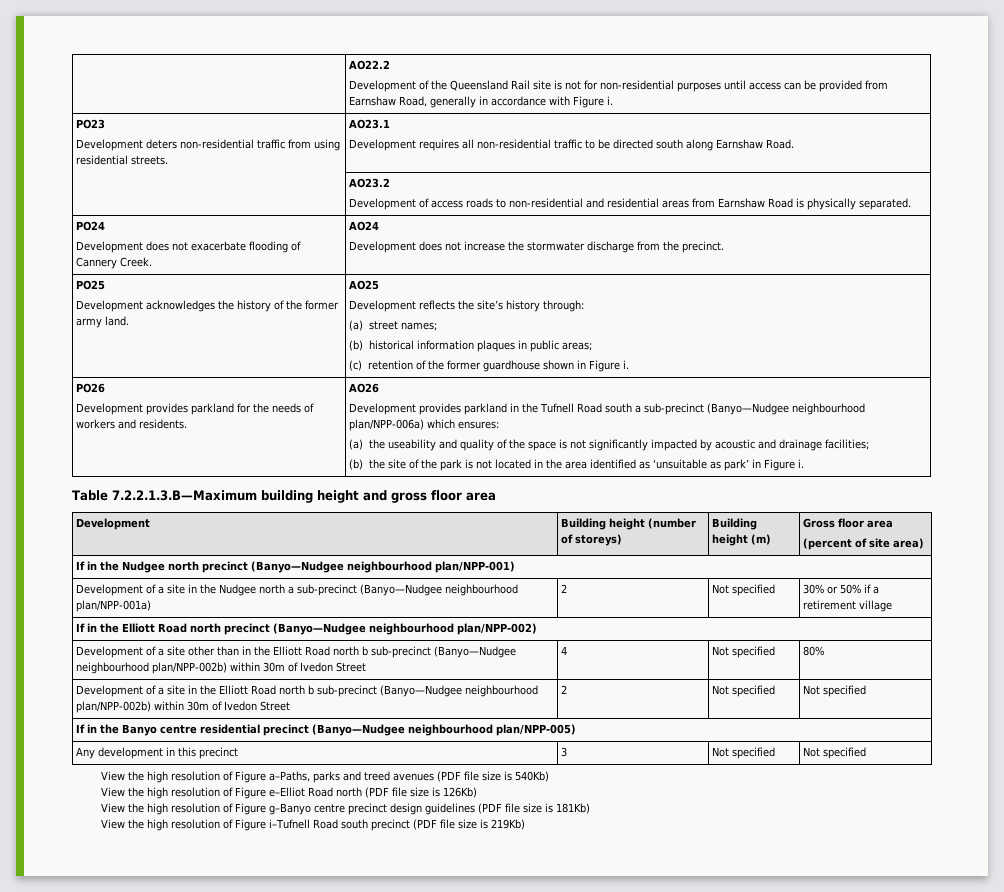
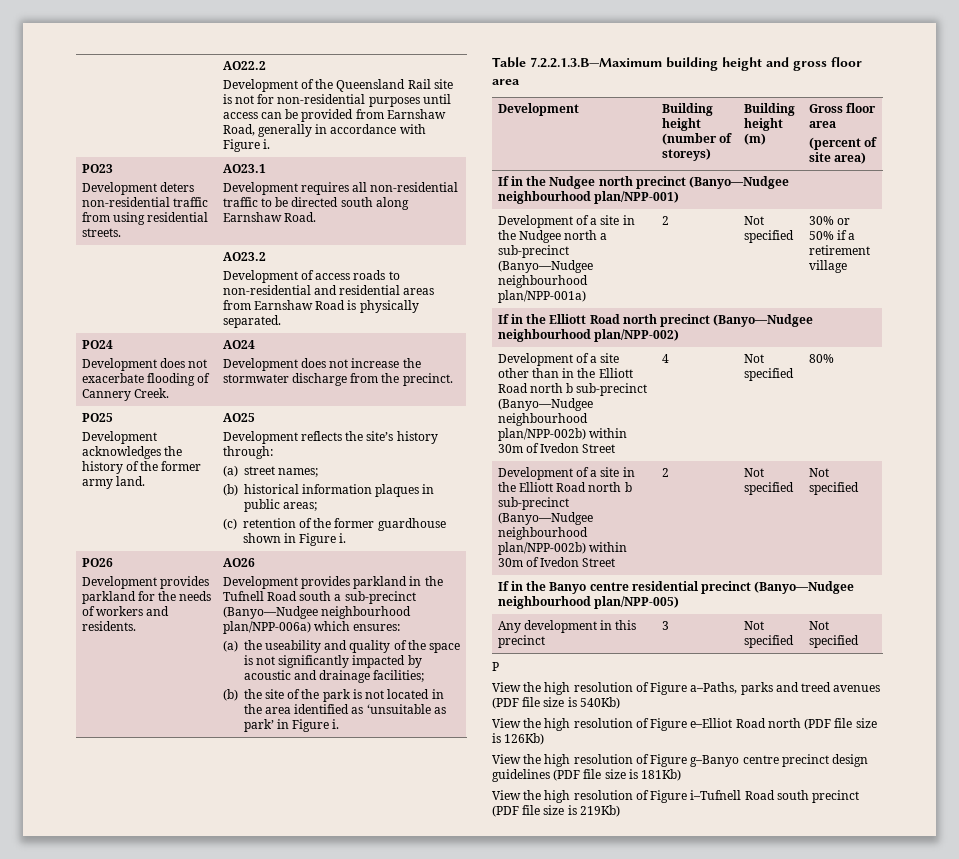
+ P

